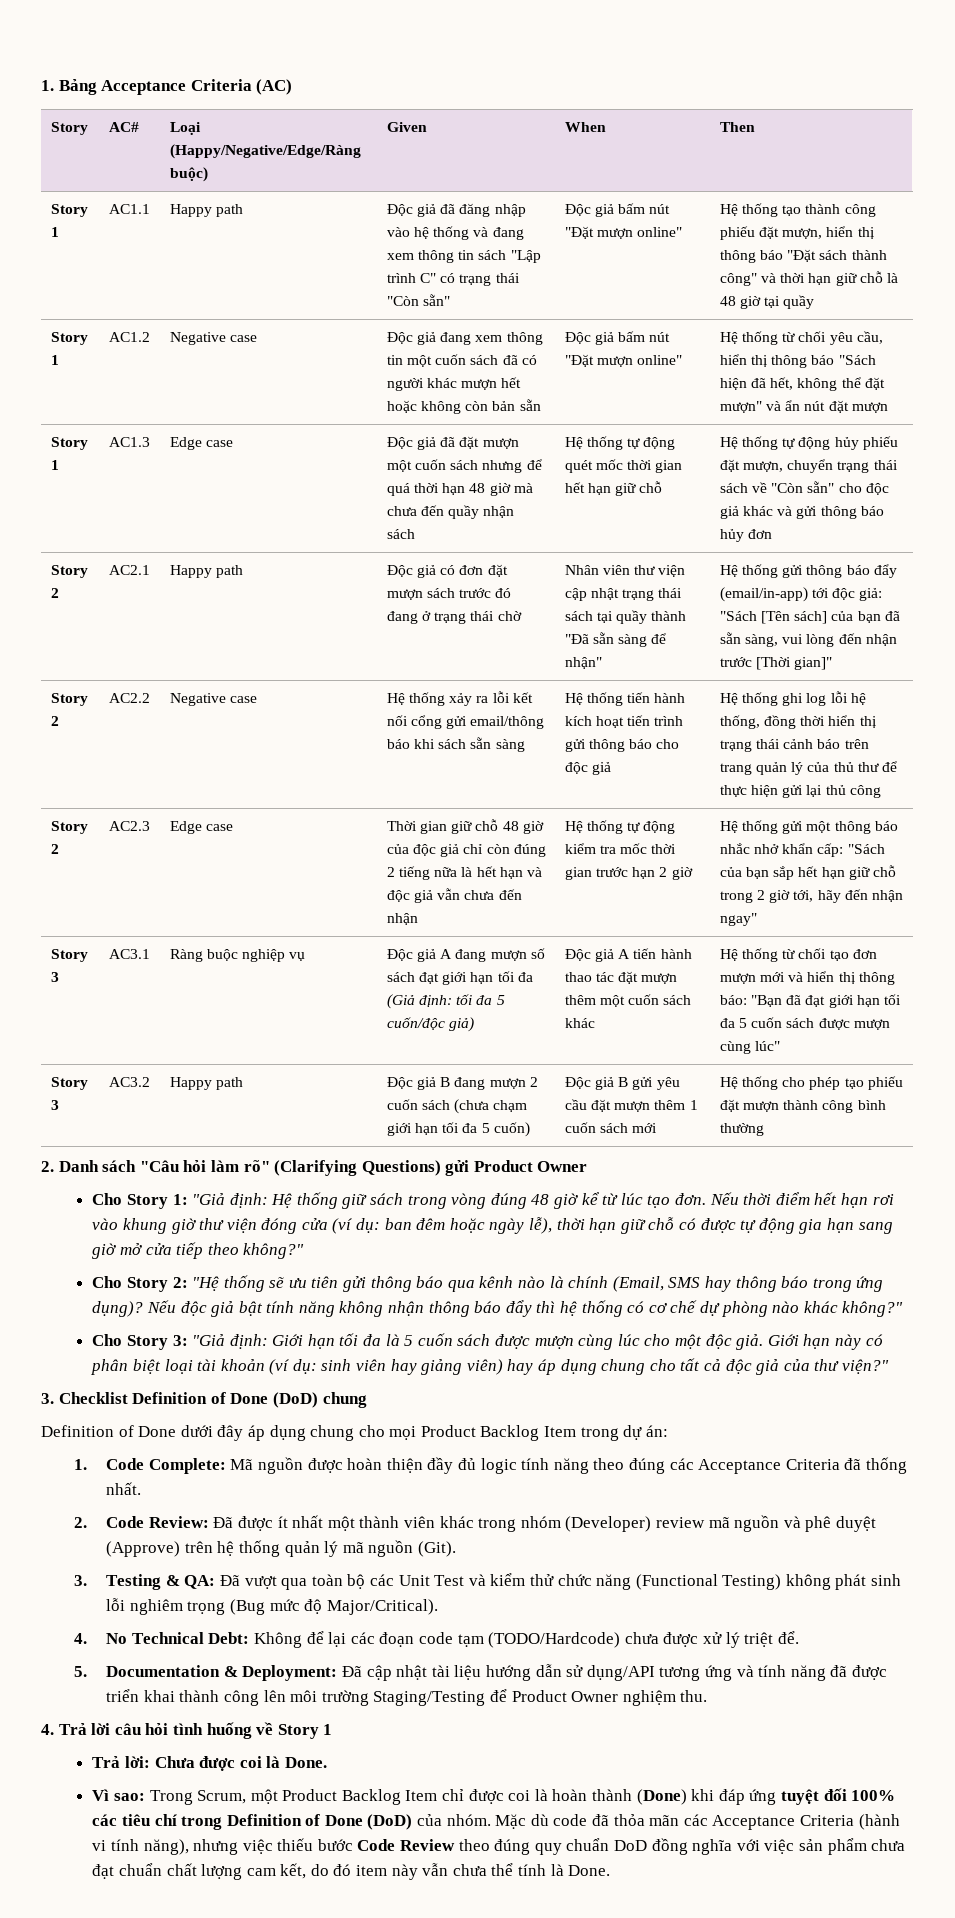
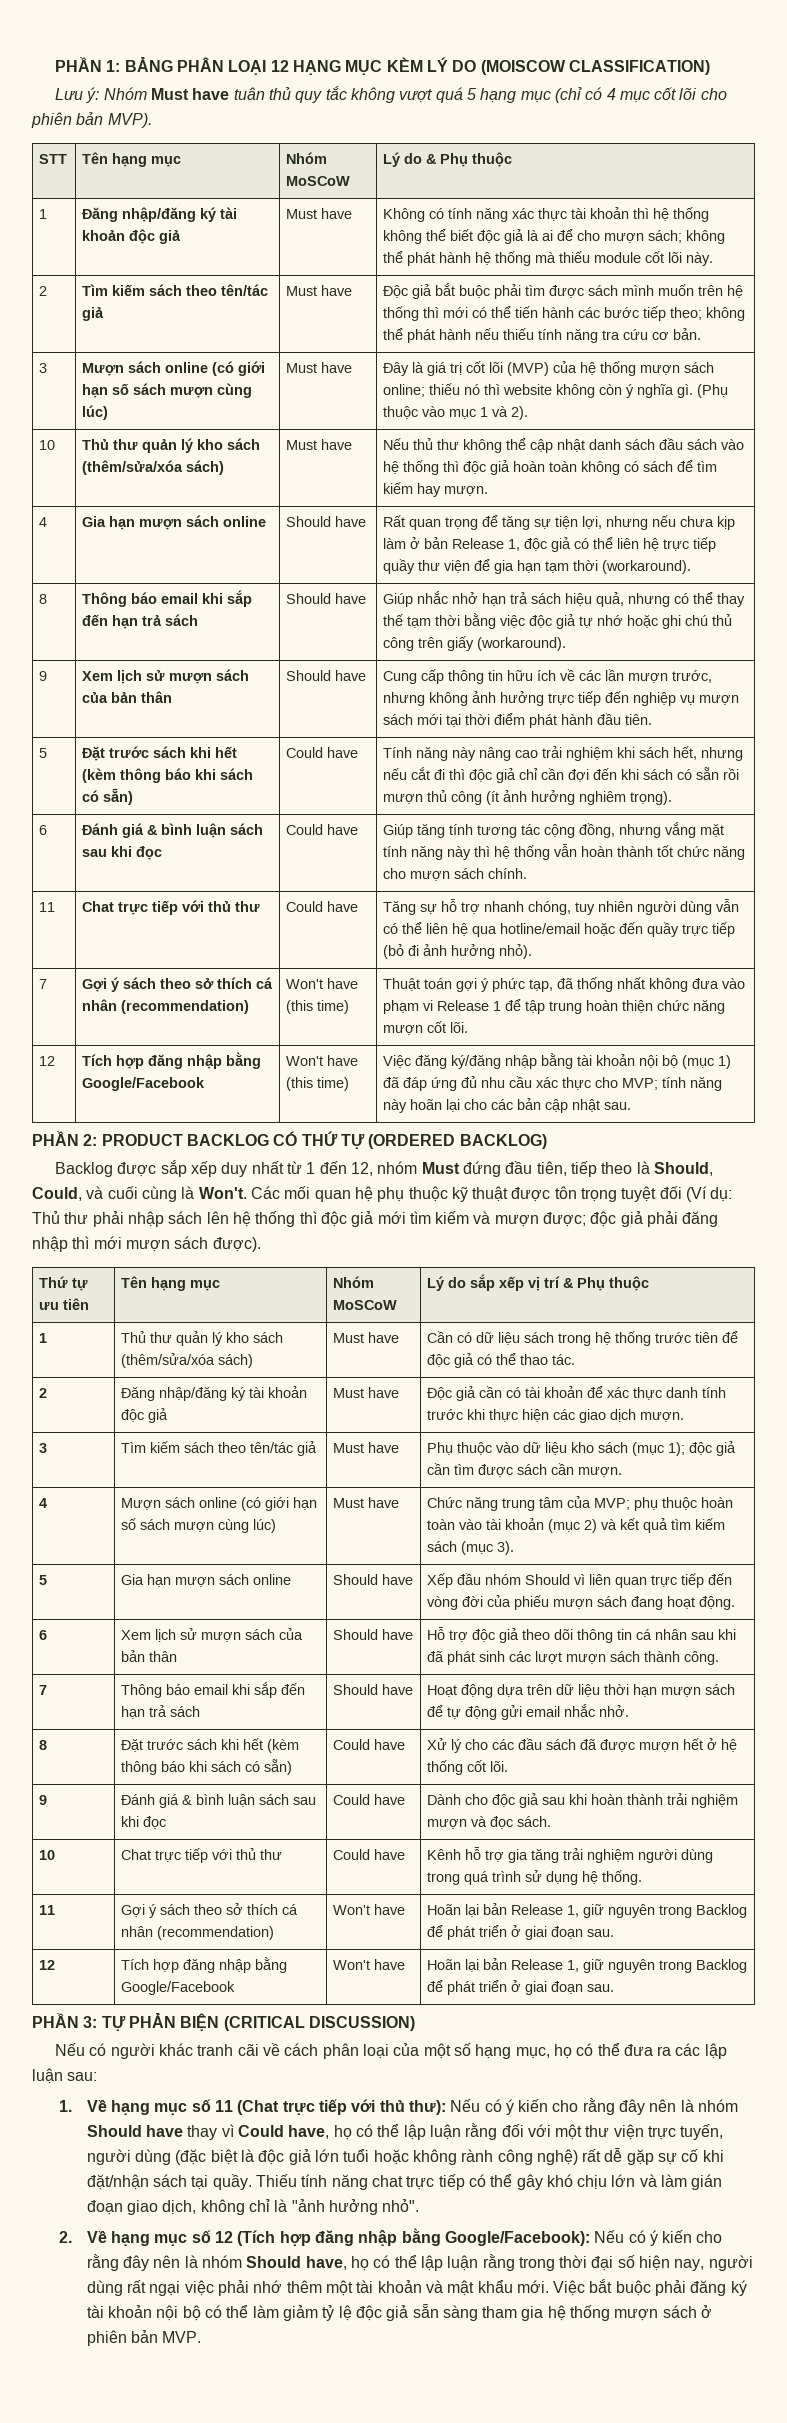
- 1. Bảng Acceptance Criteria (AC)
- Story | AC# | Loại (Happy/Negative/Edge/Ràng buộc) | Given | When | Then
- Story 1 | AC1.1 | Happy path | Độc giả đã đăng nhập vào hệ thống và đang xem thông tin sách "Lập trình C" có trạng thái "Còn sẵn" | Độc giả bấm nút "Đặt mượn online" | Hệ thống tạo thành công phiếu đặt mượn, hiển thị thông báo "Đặt sách thành công" và thời hạn giữ chỗ là 48 giờ tại quầy
- Story 1 | AC1.2 | Negative case | Độc giả đang xem thông tin một cuốn sách đã có người khác mượn hết hoặc không còn bản sẵn | Độc giả bấm nút "Đặt mượn online" | Hệ thống từ chối yêu cầu, hiển thị thông báo "Sách hiện đã hết, không thể đặt mượn" và ẩn nút đặt mượn
- Story 1 | AC1.3 | Edge case | Độc giả đã đặt mượn một cuốn sách nhưng để quá thời hạn 48 giờ mà chưa đến quầy nhận sách | Hệ thống tự động quét mốc thời gian hết hạn giữ chỗ | Hệ thống tự động hủy phiếu đặt mượn, chuyển trạng thái sách về "Còn sẵn" cho độc giả khác và gửi thông báo hủy đơn
- Story 2 | AC2.1 | Happy path | Độc giả có đơn đặt mượn sách trước đó đang ở trạng thái chờ | Nhân viên thư viện cập nhật trạng thái sách tại quầy thành "Đã sẵn sàng để nhận" | Hệ thống gửi thông báo đẩy (email/in-app) tới độc giả: "Sách [Tên sách] của bạn đã sẵn sàng, vui lòng đến nhận trước [Thời gian]"
- Story 2 | AC2.2 | Negative case | Hệ thống xảy ra lỗi kết nối cổng gửi email/thông báo khi sách sẵn sàng | Hệ thống tiến hành kích hoạt tiến trình gửi thông báo cho độc giả | Hệ thống ghi log lỗi hệ thống, đồng thời hiển thị trạng thái cảnh báo trên trang quản lý của thủ thư để thực hiện gửi lại thủ công
- Story 2 | AC2.3 | Edge case | Thời gian giữ chỗ 48 giờ của độc giả chỉ còn đúng 2 tiếng nữa là hết hạn và độc giả vẫn chưa đến nhận | Hệ thống tự động kiểm tra mốc thời gian trước hạn 2 giờ | Hệ thống gửi một thông báo nhắc nhở khẩn cấp: "Sách của bạn sắp hết hạn giữ chỗ trong 2 giờ tới, hãy đến nhận ngay"
- Story 3 | AC3.1 | Ràng buộc nghiệp vụ | Độc giả A đang mượn số sách đạt giới hạn tối đa (Giả định: tối đa 5 cuốn/độc giả) | Độc giả A tiến hành thao tác đặt mượn thêm một cuốn sách khác | Hệ thống từ chối tạo đơn mượn mới và hiển thị thông báo: "Bạn đã đạt giới hạn tối đa 5 cuốn sách được mượn cùng lúc"
- Story 3 | AC3.2 | Happy path | Độc giả B đang mượn 2 cuốn sách (chưa chạm giới hạn tối đa 5 cuốn) | Độc giả B gửi yêu cầu đặt mượn thêm 1 cuốn sách mới | Hệ thống cho phép tạo phiếu đặt mượn thành công bình thường
- 2. Danh sách "Câu hỏi làm rõ" (Clarifying Questions) gửi Product Owner
- Cho Story 1: "Giả định: Hệ thống giữ sách trong vòng đúng 48 giờ kể từ lúc tạo đơn. Nếu thời điểm hết hạn rơi vào khung giờ thư viện đóng cửa (ví dụ: ban đêm hoặc ngày lễ), thời hạn giữ chỗ có được tự động gia hạn sang giờ mở cửa tiếp theo không?"
- Cho Story 2: "Hệ thống sẽ ưu tiên gửi thông báo qua kênh nào là chính (Email, SMS hay thông báo trong ứng dụng)? Nếu độc giả bật tính năng không nhận thông báo đẩy thì hệ thống có cơ chế dự phòng nào khác không?"
- Cho Story 3: "Giả định: Giới hạn tối đa là 5 cuốn sách được mượn cùng lúc cho một độc giả. Giới hạn này có phân biệt loại tài khoản (ví dụ: sinh viên hay giảng viên) hay áp dụng chung cho tất cả độc giả của thư viện?"
- 3. Checklist Definition of Done (DoD) chung
- Definition of Done dưới đây áp dụng chung cho mọi Product Backlog Item trong dự án:
- 1. Code Complete: Mã nguồn được hoàn thiện đầy đủ logic tính năng theo đúng các Acceptance Criteria đã thống nhất.
- 2. Code Review: Đã được ít nhất một thành viên khác trong nhóm (Developer) review mã nguồn và phê duyệt (Approve) trên hệ thống quản lý mã nguồn (Git).
- 3. Testing & QA: Đã vượt qua toàn bộ các Unit Test và kiểm thử chức năng (Functional Testing) không phát sinh lỗi nghiêm trọng (Bug mức độ Major/Critical).
- 4. No Technical Debt: Không để lại các đoạn code tạm (TODO/Hardcode) chưa được xử lý triệt để.
- 5. Documentation & Deployment: Đã cập nhật tài liệu hướng dẫn sử dụng/API tương ứng và tính năng đã được triển khai thành công lên môi trường Staging/Testing để Product Owner nghiệm thu.
- 4. Trả lời câu hỏi tình huống về Story 1
- Trả lời: Chưa được coi là Done.
- Vì sao: Trong Scrum, một Product Backlog Item chỉ được coi là hoàn thành (Done) khi đáp ứng tuyệt đối 100% các tiêu chí trong Definition of Done (DoD) của nhóm. Mặc dù code đã thỏa mãn các Acceptance Criteria (hành vi tính năng), nhưng việc thiếu bước Code Review theo đúng quy chuẩn DoD đồng nghĩa với việc sản phẩm chưa đạt chuẩn chất lượng cam kết, do đó item này vẫn chưa thể tính là Done.
+ PHẦN 1: BẢNG PHÂN LOẠI 12 HẠNG MỤC KÈM LÝ DO (MOISCOW CLASSIFICATION)
+ Lưu ý: Nhóm Must have tuân thủ quy tắc không vượt quá 5 hạng mục (chỉ có 4 mục cốt lõi cho phiên bản MVP).
+ STT | Tên hạng mục | Nhóm MoSCoW | Lý do & Phụ thuộc
+ 1 | Đăng nhập/đăng ký tài khoản độc giả | Must have | Không có tính năng xác thực tài khoản thì hệ thống không thể biết độc giả là ai để cho mượn sách; không thể phát hành hệ thống mà thiếu module cốt lõi này.
+ 2 | Tìm kiếm sách theo tên/tác giả | Must have | Độc giả bắt buộc phải tìm được sách mình muốn trên hệ thống thì mới có thể tiến hành các bước tiếp theo; không thể phát hành nếu thiếu tính năng tra cứu cơ bản.
+ 3 | Mượn sách online (có giới hạn số sách mượn cùng lúc) | Must have | Đây là giá trị cốt lõi (MVP) của hệ thống mượn sách online; thiếu nó thì website không còn ý nghĩa gì. (Phụ thuộc vào mục 1 và 2).
+ 10 | Thủ thư quản lý kho sách (thêm/sửa/xóa sách) | Must have | Nếu thủ thư không thể cập nhật danh sách đầu sách vào hệ thống thì độc giả hoàn toàn không có sách để tìm kiếm hay mượn.
+ 4 | Gia hạn mượn sách online | Should have | Rất quan trọng để tăng sự tiện lợi, nhưng nếu chưa kịp làm ở bản Release 1, độc giả có thể liên hệ trực tiếp quầy thư viện để gia hạn tạm thời (workaround).
+ 8 | Thông báo email khi sắp đến hạn trả sách | Should have | Giúp nhắc nhở hạn trả sách hiệu quả, nhưng có thể thay thế tạm thời bằng việc độc giả tự nhớ hoặc ghi chú thủ công trên giấy (workaround).
+ 9 | Xem lịch sử mượn sách của bản thân | Should have | Cung cấp thông tin hữu ích về các lần mượn trước, nhưng không ảnh hưởng trực tiếp đến nghiệp vụ mượn sách mới tại thời điểm phát hành đầu tiên.
+ 5 | Đặt trước sách khi hết (kèm thông báo khi sách có sẵn) | Could have | Tính năng này nâng cao trải nghiệm khi sách hết, nhưng nếu cắt đi thì độc giả chỉ cần đợi đến khi sách có sẵn rồi mượn thủ công (ít ảnh hưởng nghiêm trọng).
+ 6 | Đánh giá & bình luận sách sau khi đọc | Could have | Giúp tăng tính tương tác cộng đồng, nhưng vắng mặt tính năng này thì hệ thống vẫn hoàn thành tốt chức năng cho mượn sách chính.
+ 11 | Chat trực tiếp với thủ thư | Could have | Tăng sự hỗ trợ nhanh chóng, tuy nhiên người dùng vẫn có thể liên hệ qua hotline/email hoặc đến quầy trực tiếp (bỏ đi ảnh hưởng nhỏ).
+ 7 | Gợi ý sách theo sở thích cá nhân (recommendation) | Won't have (this time) | Thuật toán gợi ý phức tạp, đã thống nhất không đưa vào phạm vi Release 1 để tập trung hoàn thiện chức năng mượn cốt lõi.
+ 12 | Tích hợp đăng nhập bằng Google/Facebook | Won't have (this time) | Việc đăng ký/đăng nhập bằng tài khoản nội bộ (mục 1) đã đáp ứng đủ nhu cầu xác thực cho MVP; tính năng này hoãn lại cho các bản cập nhật sau.
+ PHẦN 2: PRODUCT BACKLOG CÓ THỨ TỰ (ORDERED BACKLOG)
+ Backlog được sắp xếp duy nhất từ 1 đến 12, nhóm Must đứng đầu tiên, tiếp theo là Should, Could, và cuối cùng là Won't. Các mối quan hệ phụ thuộc kỹ thuật được tôn trọng tuyệt đối (Ví dụ: Thủ thư phải nhập sách lên hệ thống thì độc giả mới tìm kiếm và mượn được; độc giả phải đăng nhập thì mới mượn sách được).
+ Thứ tự ưu tiên | Tên hạng mục | Nhóm MoSCoW | Lý do sắp xếp vị trí & Phụ thuộc
+ 1 | Thủ thư quản lý kho sách (thêm/sửa/xóa sách) | Must have | Cần có dữ liệu sách trong hệ thống trước tiên để độc giả có thể thao tác.
+ 2 | Đăng nhập/đăng ký tài khoản độc giả | Must have | Độc giả cần có tài khoản để xác thực danh tính trước khi thực hiện các giao dịch mượn.
+ 3 | Tìm kiếm sách theo tên/tác giả | Must have | Phụ thuộc vào dữ liệu kho sách (mục 1); độc giả cần tìm được sách cần mượn.
+ 4 | Mượn sách online (có giới hạn số sách mượn cùng lúc) | Must have | Chức năng trung tâm của MVP; phụ thuộc hoàn toàn vào tài khoản (mục 2) và kết quả tìm kiếm sách (mục 3).
+ 5 | Gia hạn mượn sách online | Should have | Xếp đầu nhóm Should vì liên quan trực tiếp đến vòng đời của phiếu mượn sách đang hoạt động.
+ 6 | Xem lịch sử mượn sách của bản thân | Should have | Hỗ trợ độc giả theo dõi thông tin cá nhân sau khi đã phát sinh các lượt mượn sách thành công.
+ 7 | Thông báo email khi sắp đến hạn trả sách | Should have | Hoạt động dựa trên dữ liệu thời hạn mượn sách để tự động gửi email nhắc nhở.
+ 8 | Đặt trước sách khi hết (kèm thông báo khi sách có sẵn) | Could have | Xử lý cho các đầu sách đã được mượn hết ở hệ thống cốt lõi.
+ 9 | Đánh giá & bình luận sách sau khi đọc | Could have | Dành cho độc giả sau khi hoàn thành trải nghiệm mượn và đọc sách.
+ 10 | Chat trực tiếp với thủ thư | Could have | Kênh hỗ trợ gia tăng trải nghiệm người dùng trong quá trình sử dụng hệ thống.
+ 11 | Gợi ý sách theo sở thích cá nhân (recommendation) | Won't have | Hoãn lại bản Release 1, giữ nguyên trong Backlog để phát triển ở giai đoạn sau.
+ 12 | Tích hợp đăng nhập bằng Google/Facebook | Won't have | Hoãn lại bản Release 1, giữ nguyên trong Backlog để phát triển ở giai đoạn sau.
+ PHẦN 3: TỰ PHẢN BIỆN (CRITICAL DISCUSSION)
+ Nếu có người khác tranh cãi về cách phân loại của một số hạng mục, họ có thể đưa ra các lập luận sau:
+ 1. Về hạng mục số 11 (Chat trực tiếp với thủ thư): Nếu có ý kiến cho rằng đây nên là nhóm Should have thay vì Could have, họ có thể lập luận rằng đối với một thư viện trực tuyến, người dùng (đặc biệt là độc giả lớn tuổi hoặc không rành công nghệ) rất dễ gặp sự cố khi đặt/nhận sách tại quầy. Thiếu tính năng chat trực tiếp có thể gây khó chịu lớn và làm gián đoạn giao dịch, không chỉ là "ảnh hưởng nhỏ".
+ 2. Về hạng mục số 12 (Tích hợp đăng nhập bằng Google/Facebook): Nếu có ý kiến cho rằng đây nên là nhóm Should have, họ có thể lập luận rằng trong thời đại số hiện nay, người dùng rất ngại việc phải nhớ thêm một tài khoản và mật khẩu mới. Việc bắt buộc phải đăng ký tài khoản nội bộ có thể làm giảm tỷ lệ độc giả sẵn sàng tham gia hệ thống mượn sách ở phiên bản MVP.

